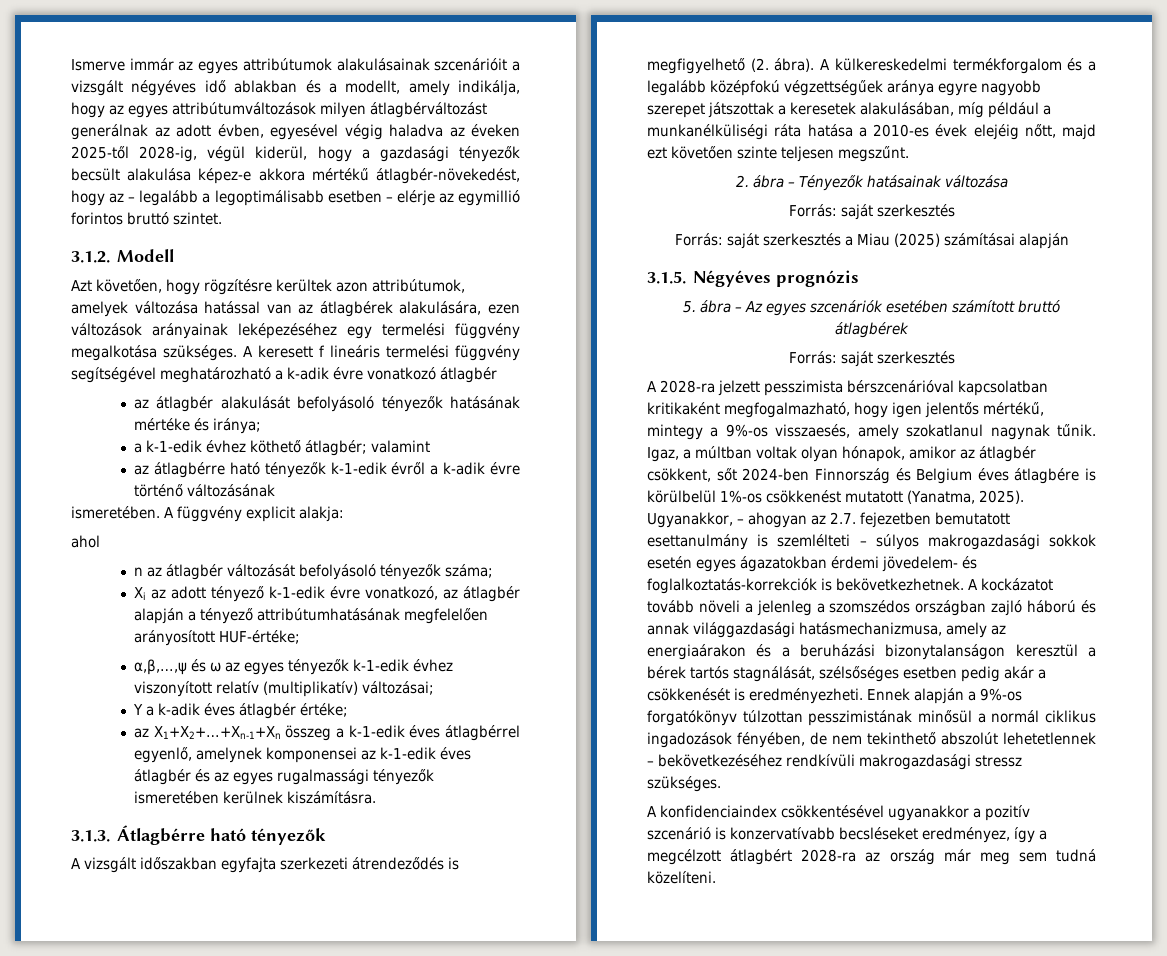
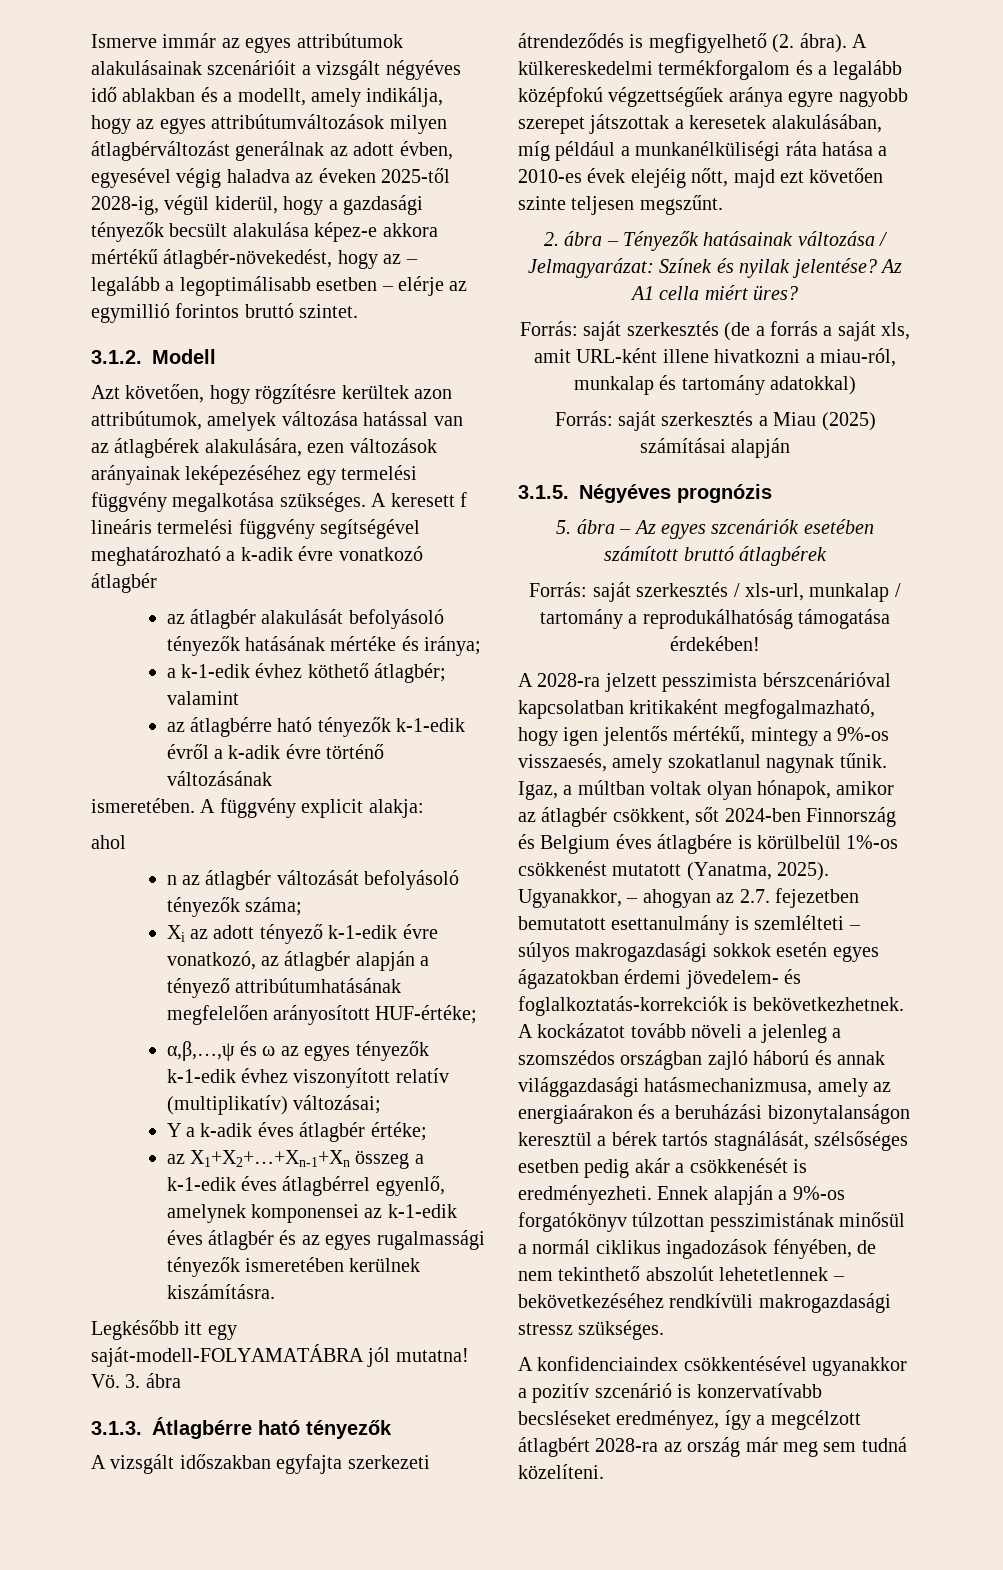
+ Legkésőbb itt egy saját-modell-FOLYAMATÁBRA jól mutatna! Vö. 3. ábra
- 2. ábra – Tényezők hatásainak változása
- Forrás: saját szerkesztés
+ 2. ábra – Tényezők hatásainak változása / Jelmagyarázat: Színek és nyilak jelentése? Az A1 cella miért üres?
+ Forrás: saját szerkesztés (de a forrás a saját xls, amit URL-ként illene hivatkozni a miau-ról, munkalap és tartomány adatokkal)
  5. ábra – Az egyes szcenáriók esetében számított bruttó átlagbérek
- Forrás: saját szerkesztés
+ Forrás: saját szerkesztés / xls-url, munkalap / tartomány a reprodukálhatóság támogatása érdekében!

